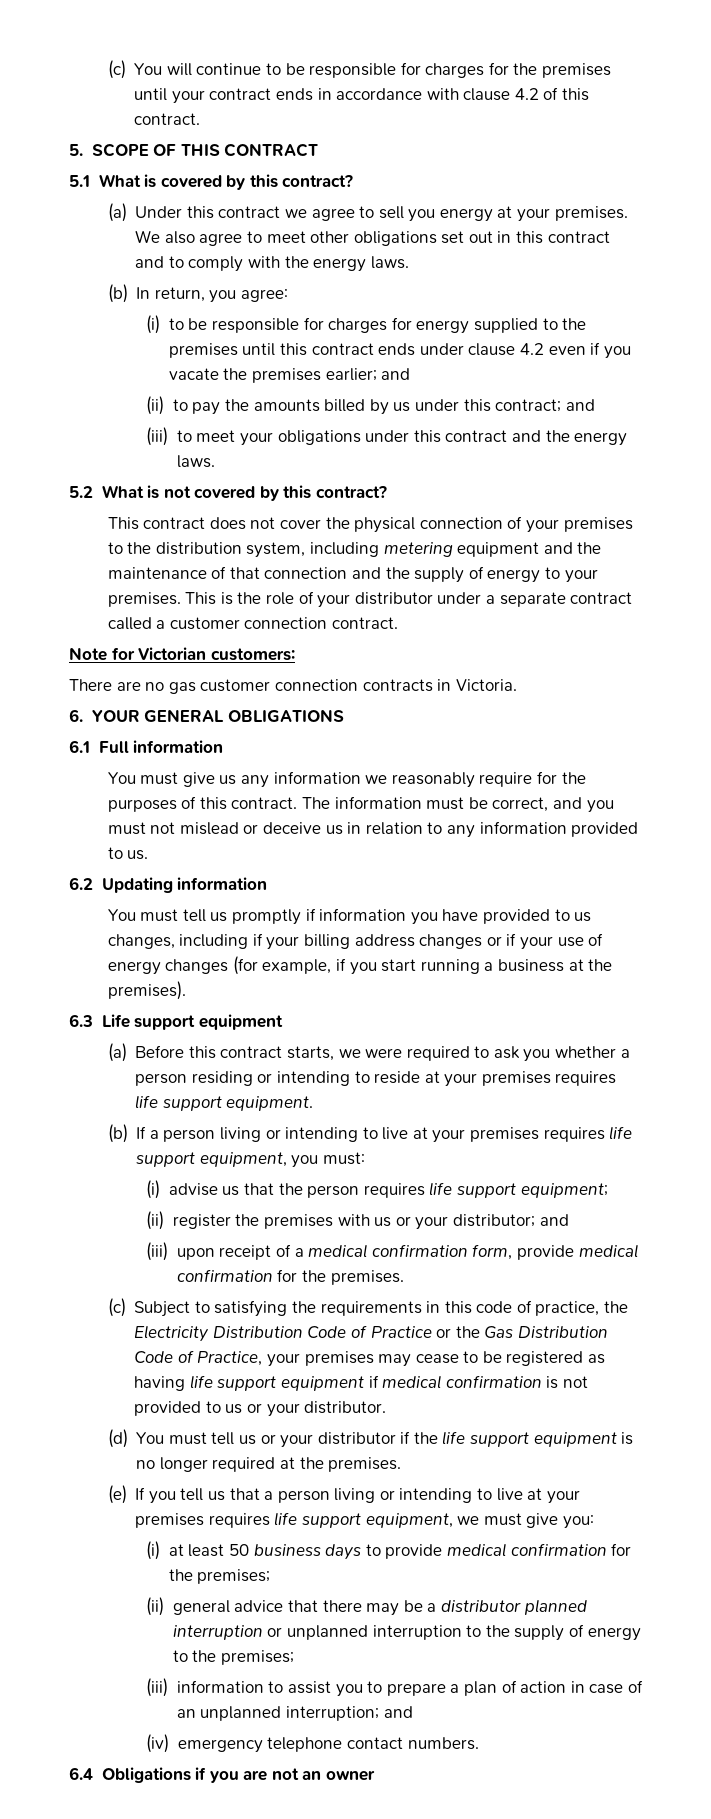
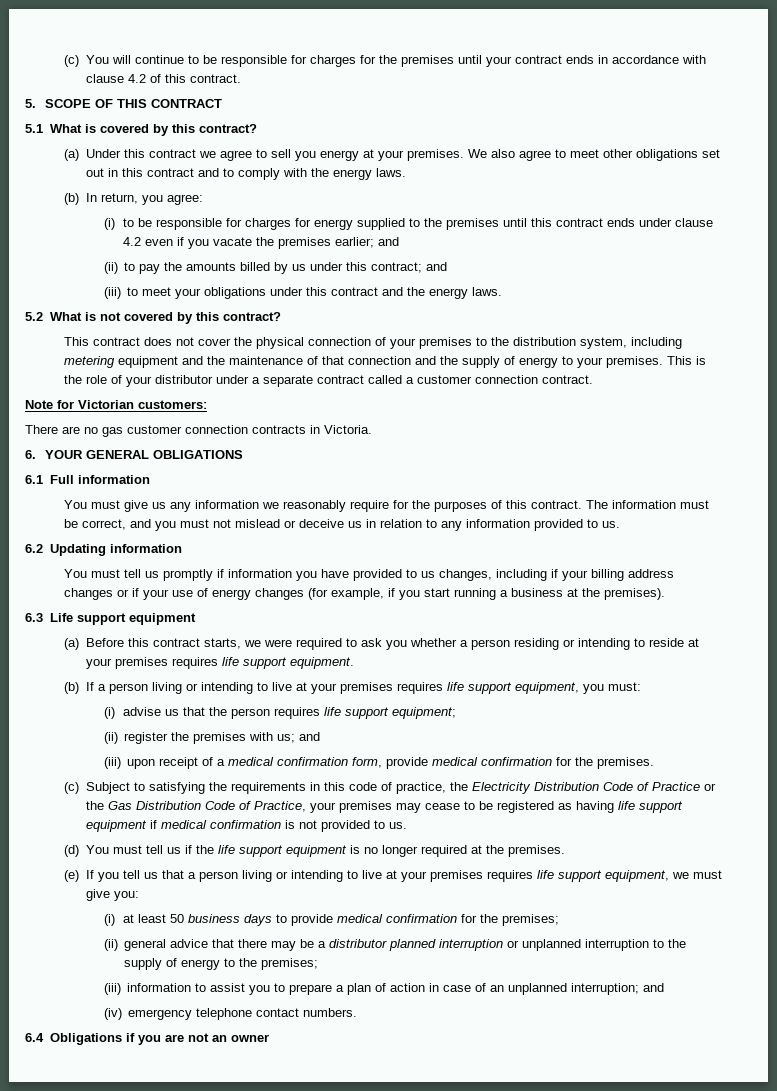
- (ii) register the premises with us or your distributor; and
+ (ii) register the premises with us; and
- (c) Subject to satisfying the requirements in this code of practice, the Electricity Distribution Code of Practice or the Gas Distribution Code of Practice, your premises may cease to be registered as having life support equipment if medical confirmation is not provided to us or your distributor.
+ (c) Subject to satisfying the requirements in this code of practice, the Electricity Distribution Code of Practice or the Gas Distribution Code of Practice, your premises may cease to be registered as having life support equipment if medical confirmation is not provided to us.
- (d) You must tell us or your distributor if the life support equipment is no longer required at the premises.
+ (d) You must tell us if the life support equipment is no longer required at the premises.

